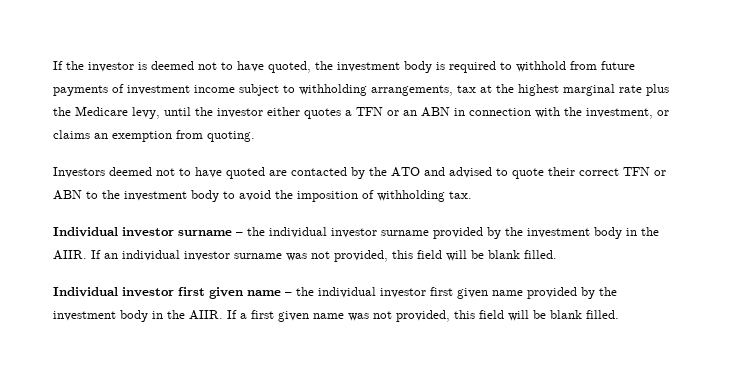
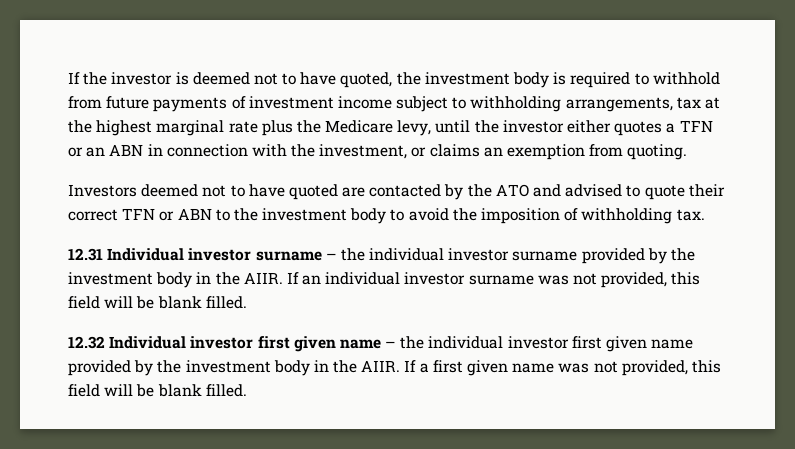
- Individual investor surname – the individual investor surname provided by the investment body in the AIIR.
+ 12.31 Individual investor surname – the individual investor surname provided by the investment body in the AIIR.
- Individual investor first given name – the individual investor first given name provided by the investment body in the AIIR.
+ 12.32 Individual investor first given name – the individual investor first given name provided by the investment body in the AIIR.

